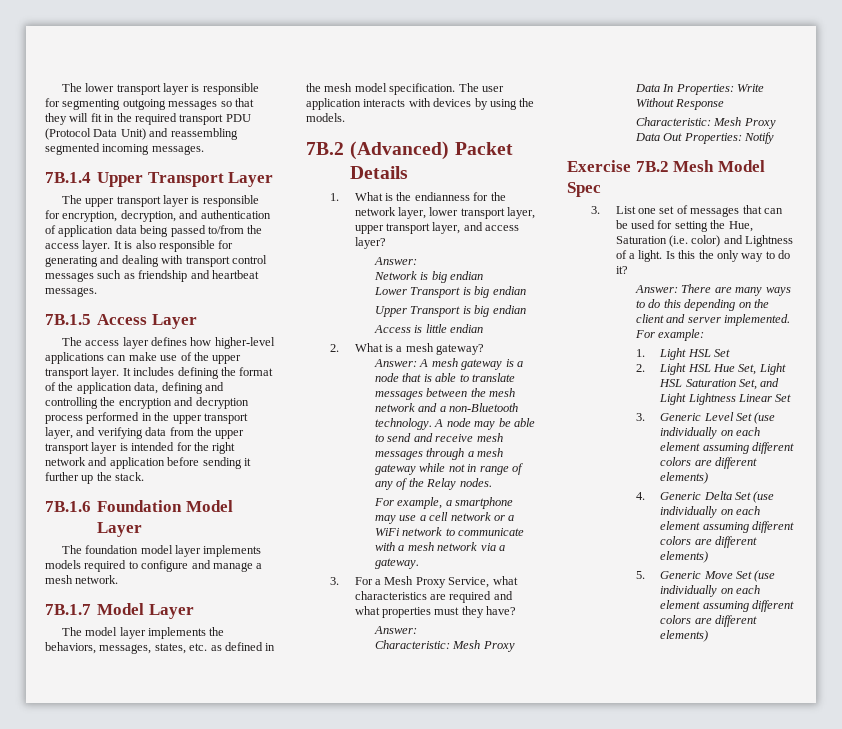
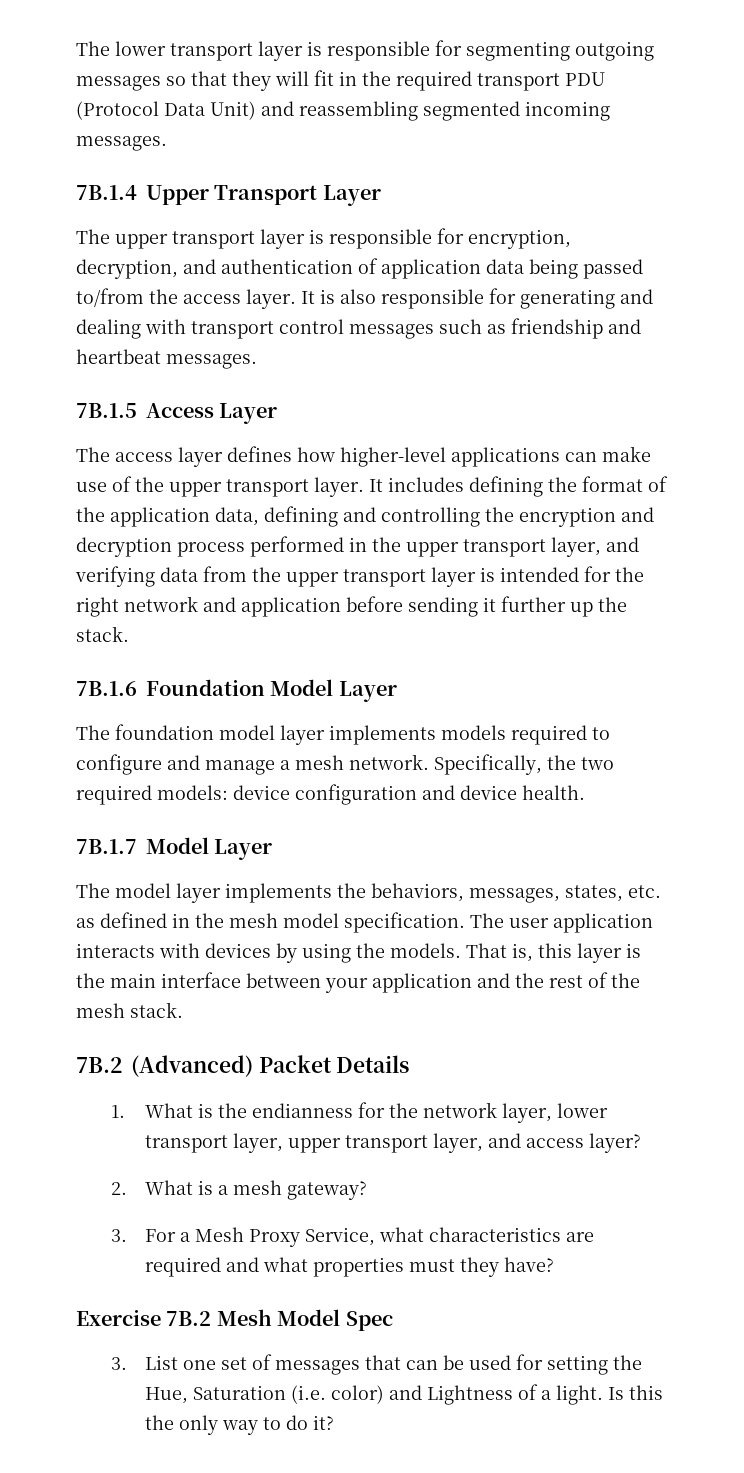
+ Specifically, the two required models: device configuration and device health.
+ That is, this layer is the main interface between your application and the rest of the mesh stack.
  1. What is the endianness for the network layer, lower transport layer, upper transport layer, and access layer?
- Answer:
- Network is big endian
- Lower Transport is big endian
- Upper Transport is big endian
- Access is little endian
- Answer: A mesh gateway is a node that is able to translate messages between the mesh network and a non-Bluetooth technology. A node may be able to send and receive mesh messages through a mesh gateway while not in range of any of the Relay nodes.
- For example, a smartphone may use a cell network or a WiFi network to communicate with a mesh network via a gateway.
  3. For a Mesh Proxy Service, what characteristics are required and what properties must they have?
- Answer:
- Characteristic: Mesh Proxy Data In Properties: Write Without Response
- Characteristic: Mesh Proxy Data Out Properties: Notify
- Answer: There are many ways to do this depending on the client and server implemented. For example:
- 1. Light HSL Set
- 2. Light HSL Hue Set, Light HSL Saturation Set, and Light Lightness Linear Set
- 3. Generic Level Set (use individually on each element assuming different colors are different elements)
- 4. Generic Delta Set (use individually on each element assuming different colors are different elements)
- 5. Generic Move Set (use individually on each element assuming different colors are different elements)

